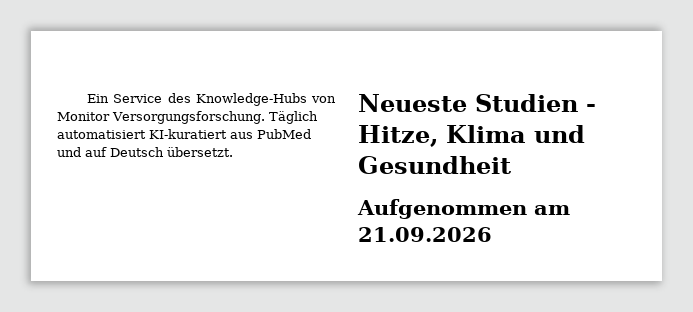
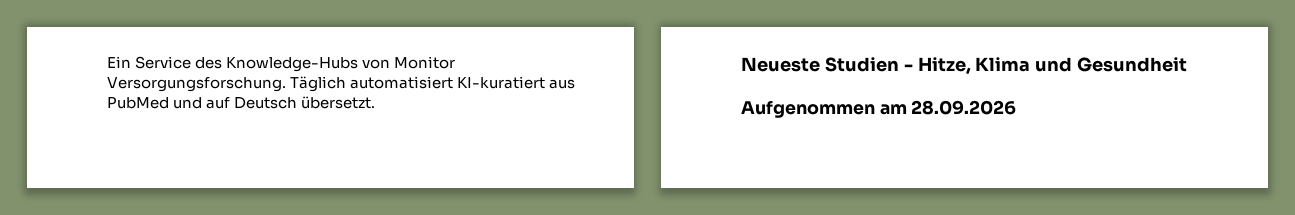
- Aufgenommen am 21.09.2026
+ Aufgenommen am 28.09.2026

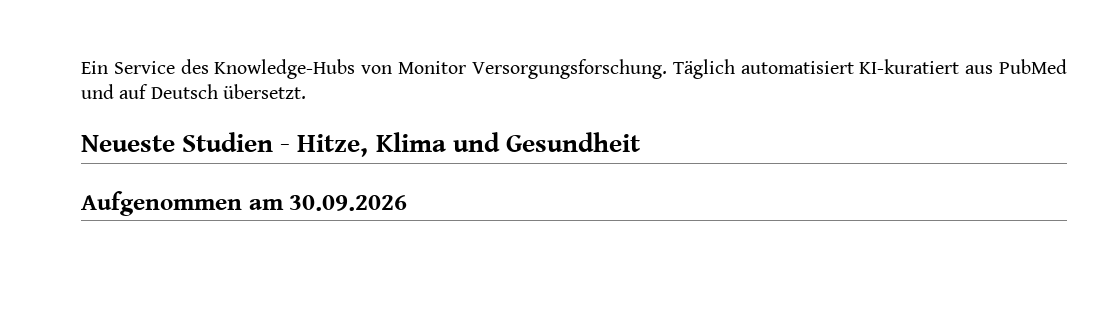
- Aufgenommen am 28.09.2026
+ Aufgenommen am 30.09.2026

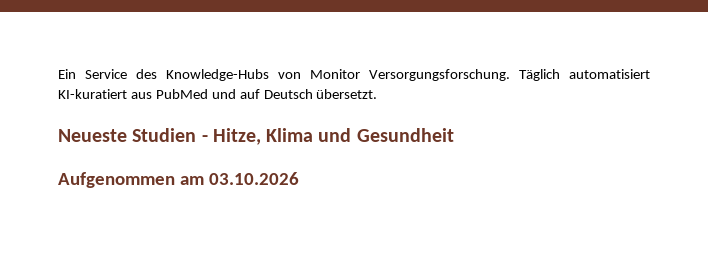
- Aufgenommen am 30.09.2026
+ Aufgenommen am 03.10.2026

